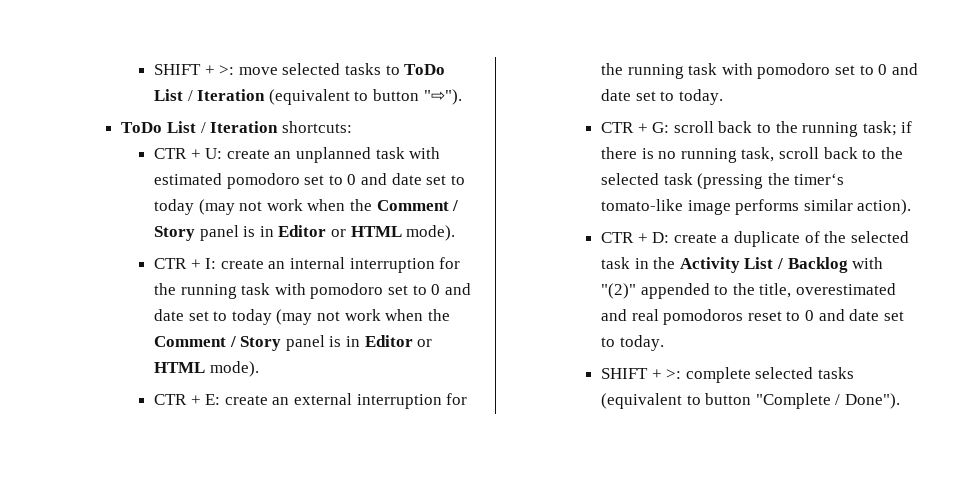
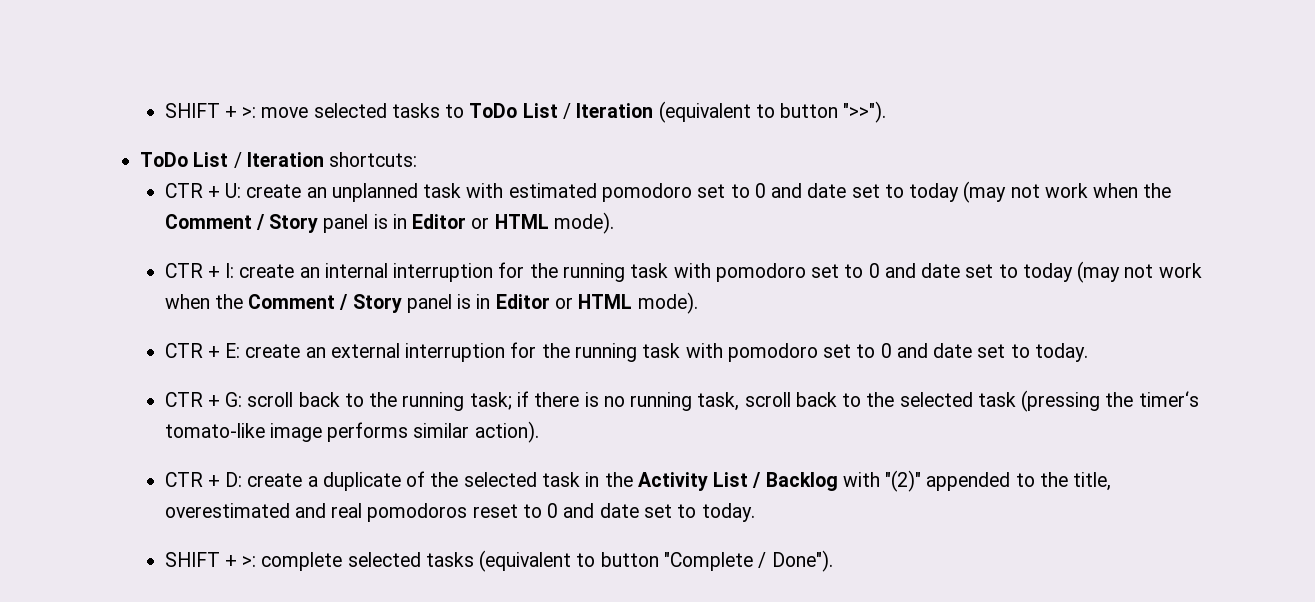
- SHIFT + >: move selected tasks to ToDo List / Iteration (equivalent to button "⇨").
+ SHIFT + >: move selected tasks to ToDo List / Iteration (equivalent to button ">>").

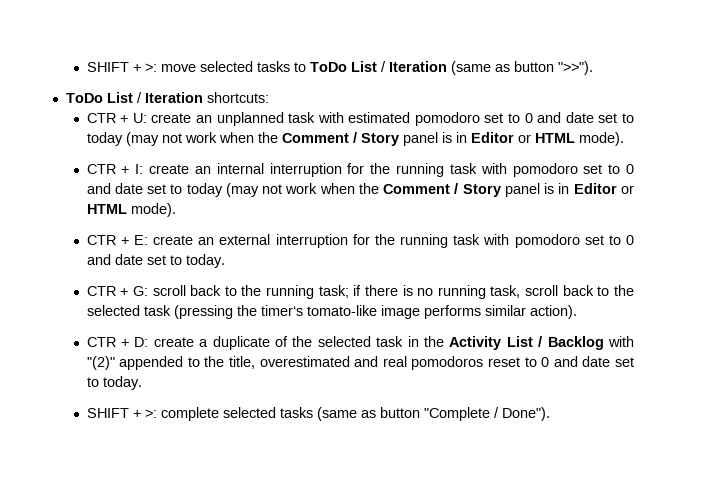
- SHIFT + >: move selected tasks to ToDo List / Iteration (equivalent to button ">>").
+ SHIFT + >: move selected tasks to ToDo List / Iteration (same as button ">>").
- SHIFT + >: complete selected tasks (equivalent to button "Complete / Done").
+ SHIFT + >: complete selected tasks (same as button "Complete / Done").

